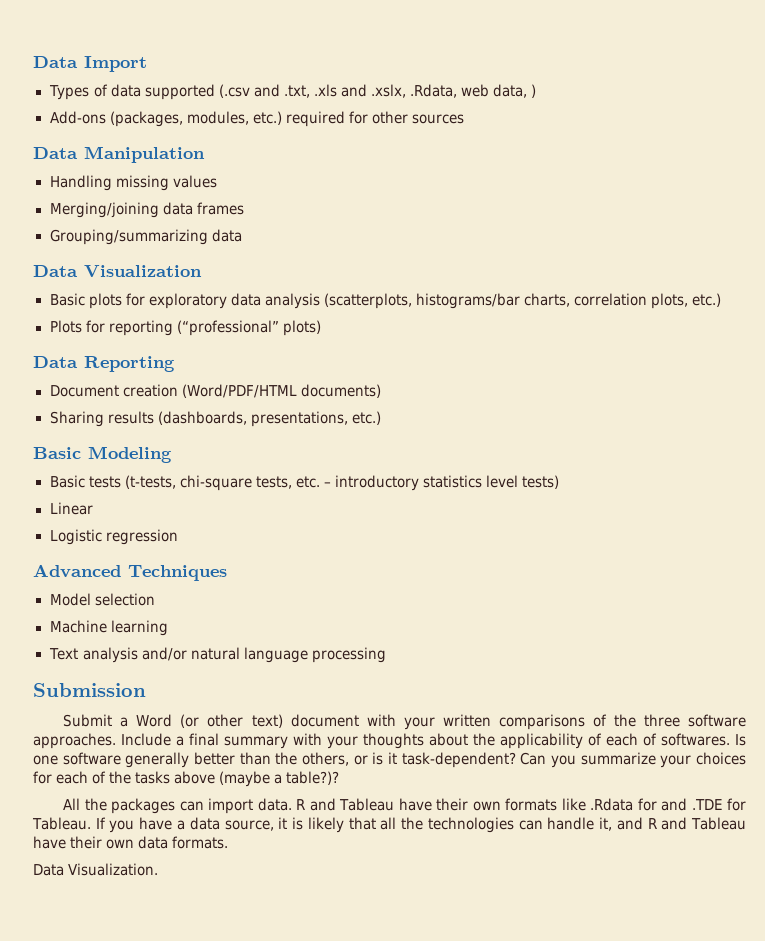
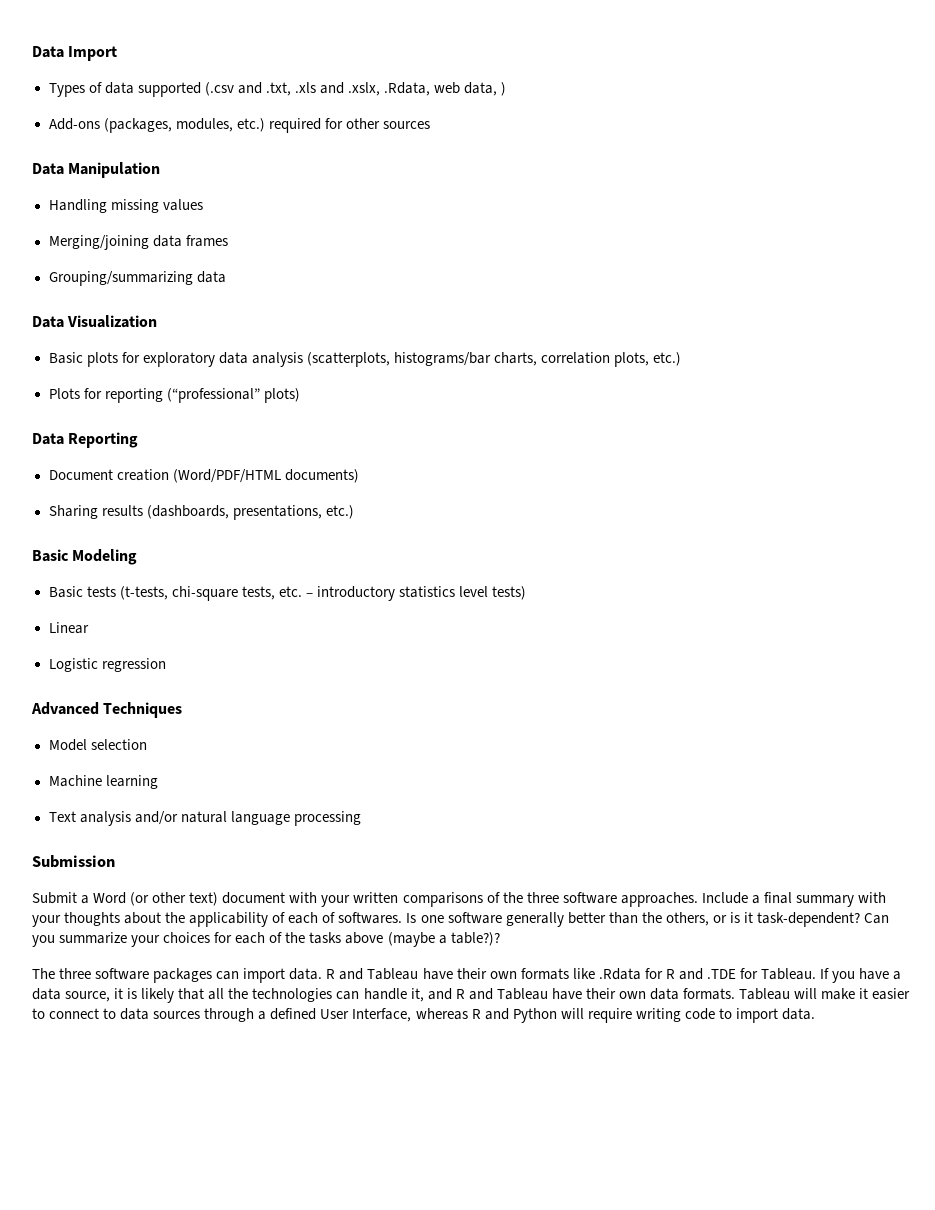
- All the packages can import data.
+ The three software packages can import data.
- R and Tableau have their own formats like .Rdata for and .TDE for Tableau.
+ R and Tableau have their own formats like .Rdata for R and .TDE for Tableau.
- If you have a data source, it is likely that all the technologies can handle it, and R and Tableau have their own data formats.
- Data Visualization.
+ If you have a data source, it is likely that all the technologies can handle it, and R and Tableau have their own data formats. Tableau will make it easier to connect to data sources through a defined User Interface, whereas R and Python will require writing code to import data.

